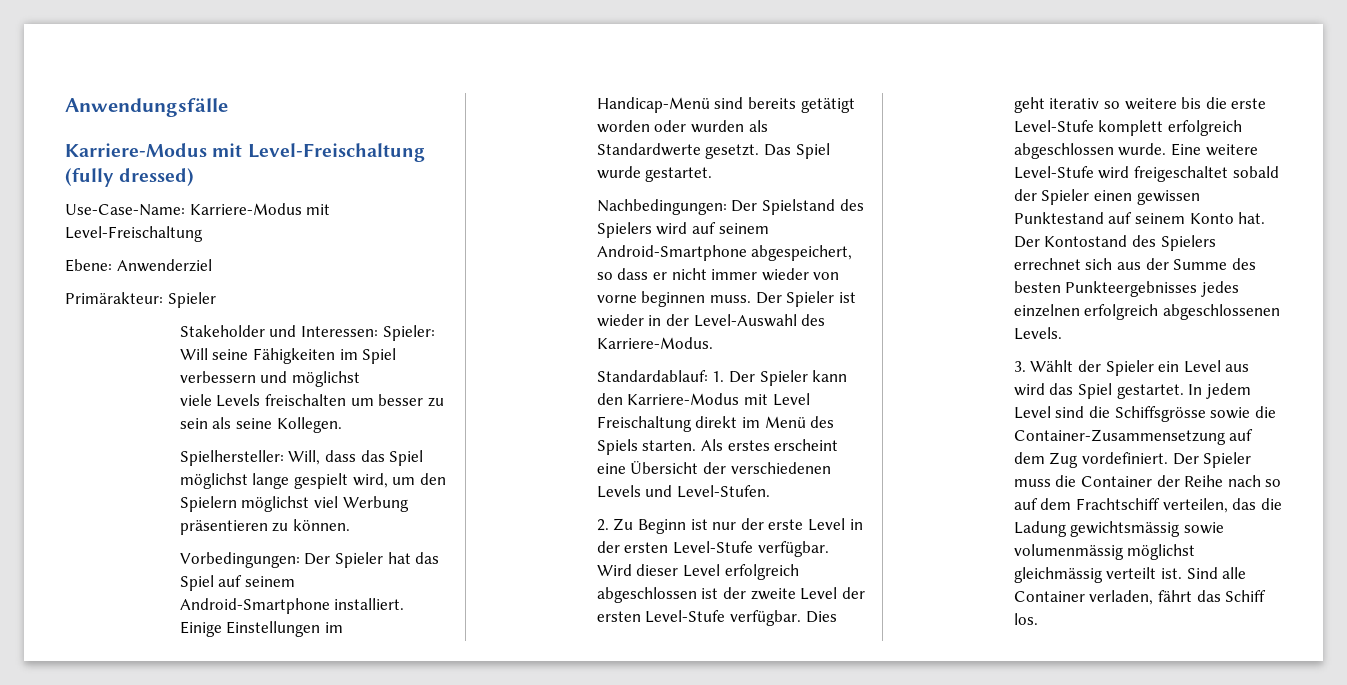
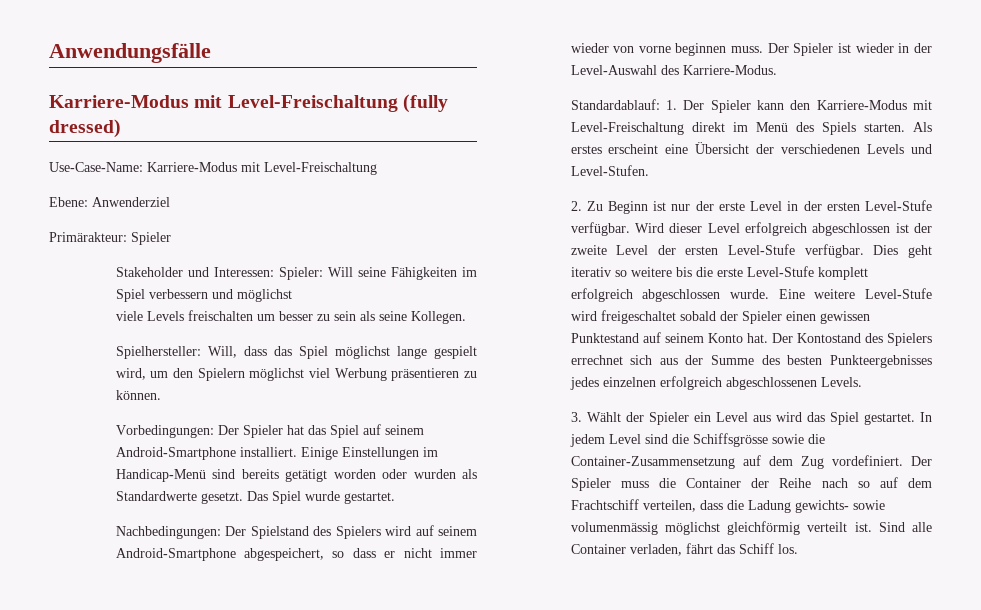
- Standardablauf: 1. Der Spieler kann den Karriere-Modus mit Level Freischaltung direkt im Menü des Spiels starten.
+ Standardablauf: 1. Der Spieler kann den Karriere-Modus mit Level-Freischaltung direkt im Menü des Spiels starten.
- Der Spieler muss die Container der Reihe nach so auf dem Frachtschiff verteilen, das die Ladung gewichtsmässig sowie volumenmässig möglichst gleichmässig verteilt ist.
+ Der Spieler muss die Container der Reihe nach so auf dem Frachtschiff verteilen, dass die Ladung gewichts- sowie volumenmässig möglichst gleichförmig verteilt ist.

